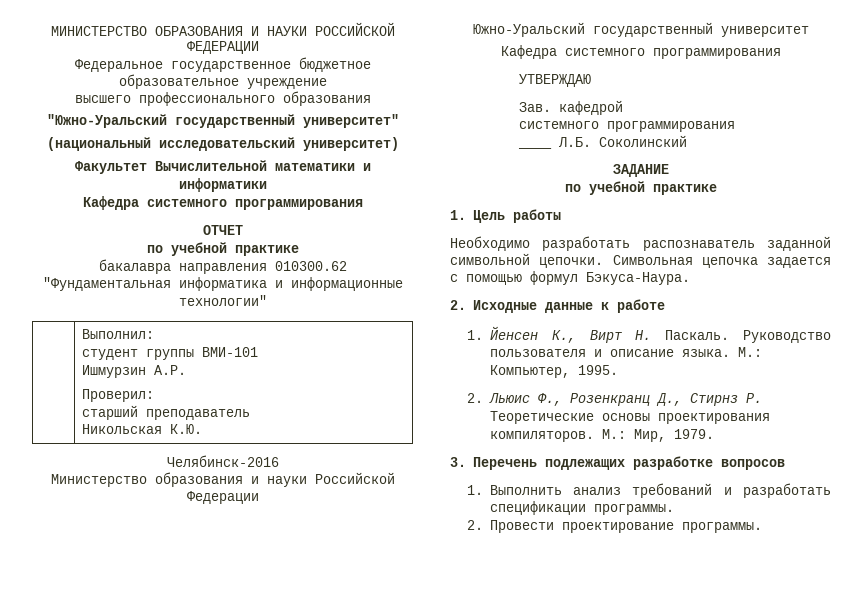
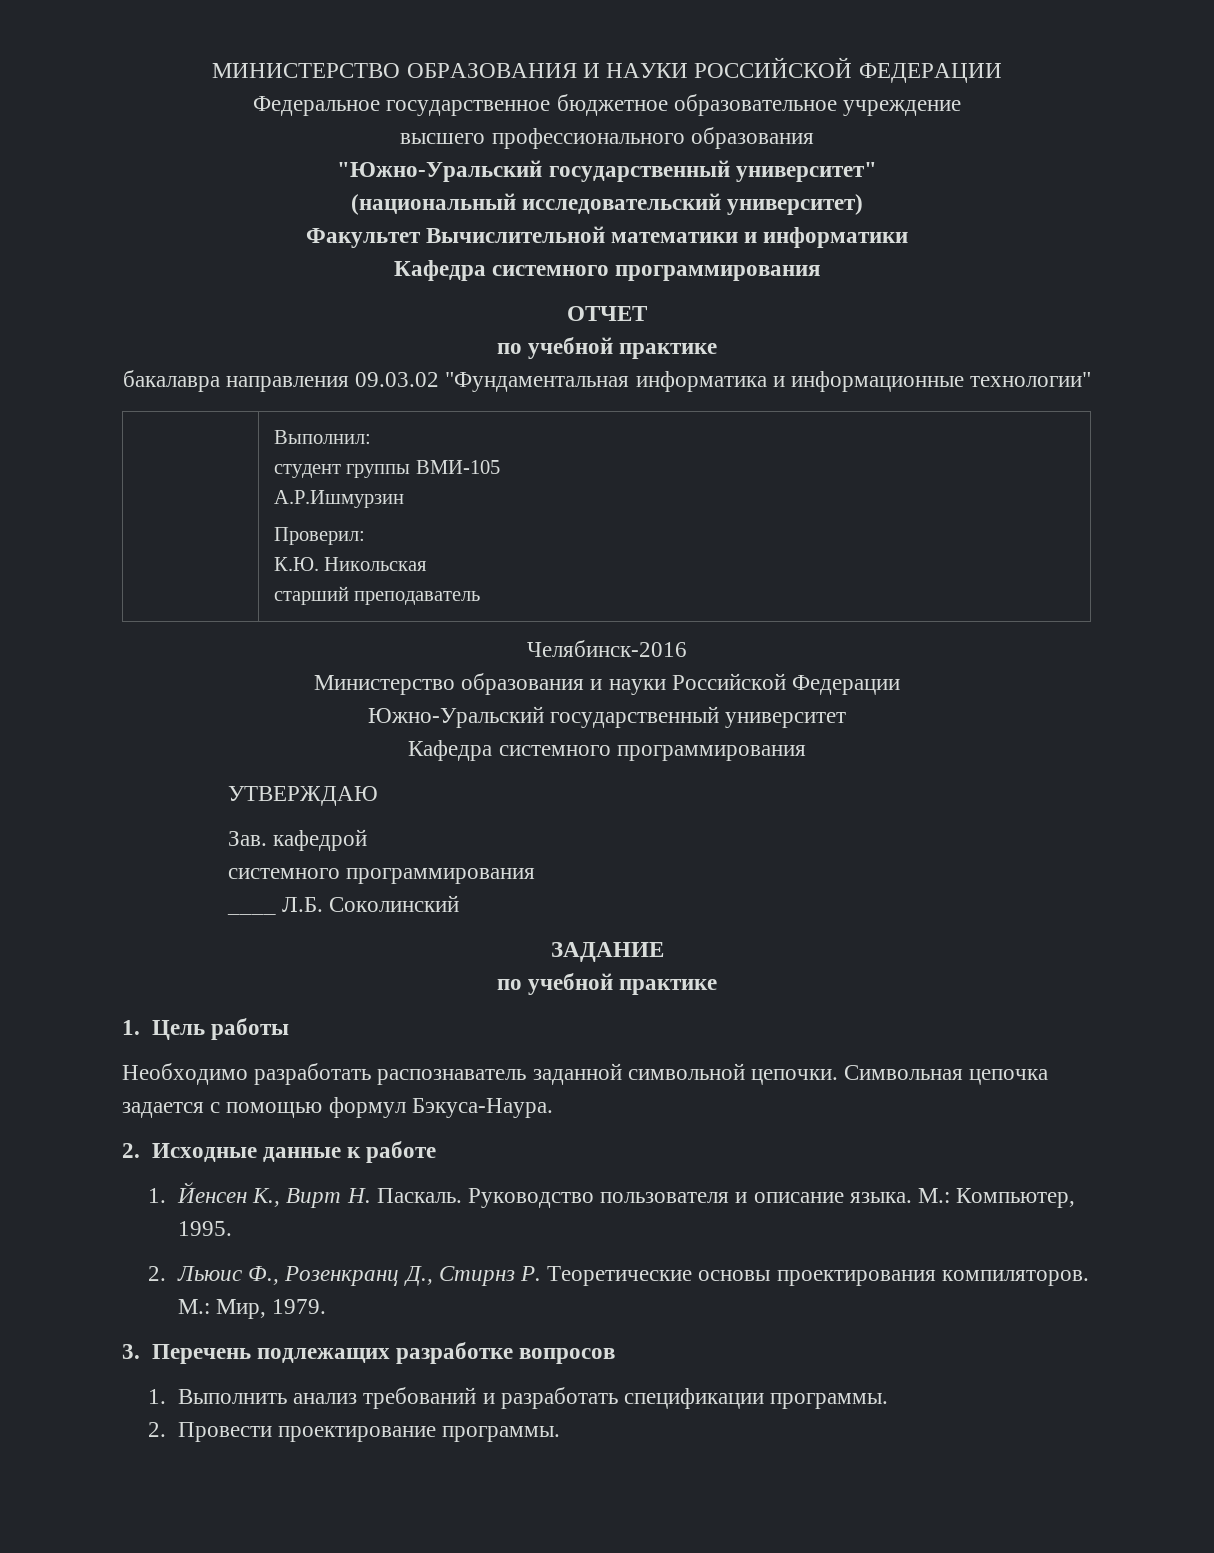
- бакалавра направления 010300.62 "Фундаментальная информатика и информационные технологии"
+ бакалавра направления 09.03.02 "Фундаментальная информатика и информационные технологии"
  | Выполнил:
- студент группы ВМИ-101
- Ишмурзин А.Р.
+ студент группы ВМИ-105
+ А.Р.Ишмурзин
  Проверил:
+ К.Ю. Никольская
  старший преподаватель
- Никольская К.Ю.

